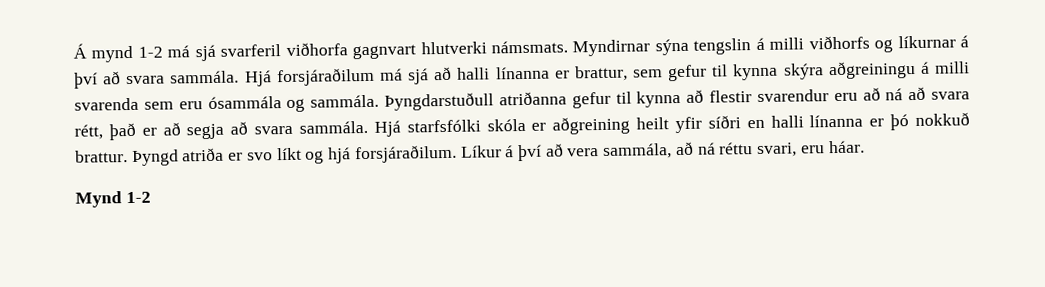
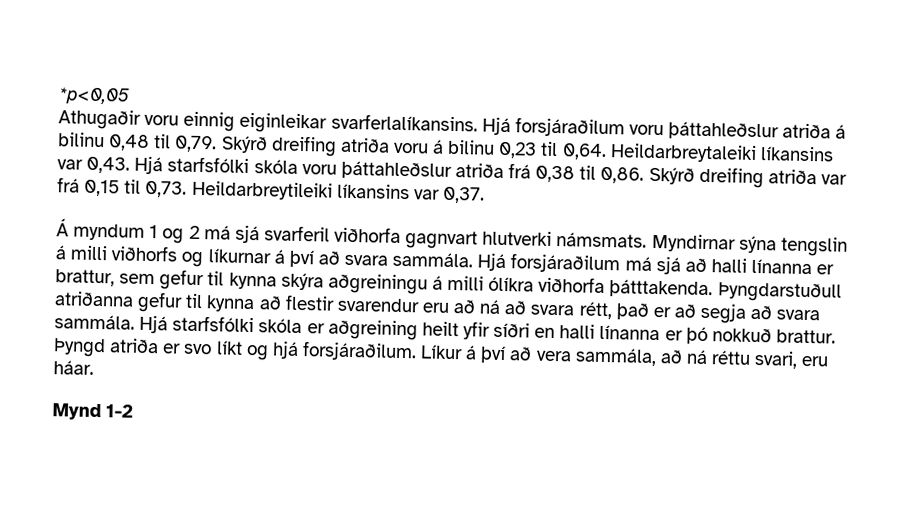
- Á mynd 1-2 má sjá svarferil viðhorfa gagnvart hlutverki námsmats.
+ *p<0,05
+ Athugaðir voru einnig eiginleikar svarferlalíkansins. Hjá forsjáraðilum voru þáttahleðslur atriða á bilinu 0,48 til 0,79. Skýrð dreifing atriða voru á bilinu 0,23 til 0,64. Heildarbreytaleiki líkansins var 0,43. Hjá starfsfólki skóla voru þáttahleðslur atriða frá 0,38 til 0,86. Skýrð dreifing atriða var frá 0,15 til 0,73. Heildarbreytileiki líkansins var 0,37.
+ Á myndum 1 og 2 má sjá svarferil viðhorfa gagnvart hlutverki námsmats.
- Hjá forsjáraðilum má sjá að halli línanna er brattur, sem gefur til kynna skýra aðgreiningu á milli svarenda sem eru ósammála og sammála.
+ Hjá forsjáraðilum má sjá að halli línanna er brattur, sem gefur til kynna skýra aðgreiningu á milli ólíkra viðhorfa þátttakenda.

